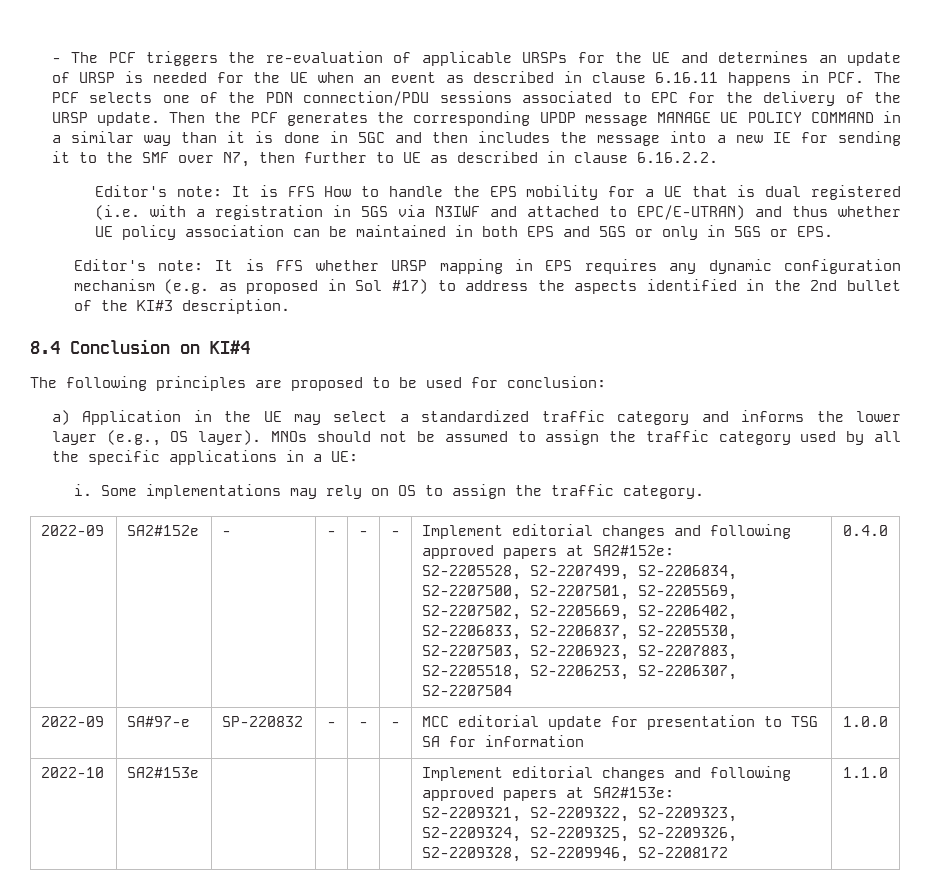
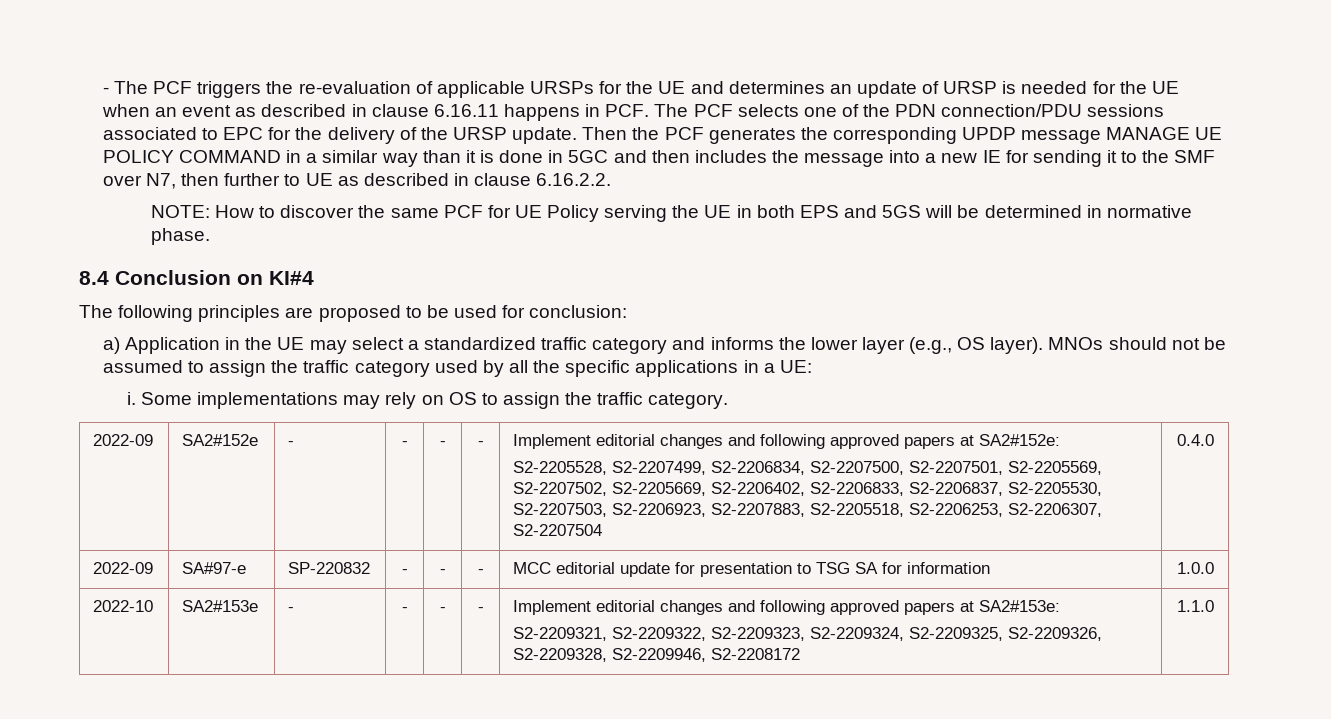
- Editor's note: It is FFS How to handle the EPS mobility for a UE that is dual registered (i.e. with a registration in 5GS via N3IWF and attached to EPC/E-UTRAN) and thus whether UE policy association can be maintained in both EPS and 5GS or only in 5GS or EPS.
- Editor's note: It is FFS whether URSP mapping in EPS requires any dynamic configuration mechanism (e.g. as proposed in Sol #17) to address the aspects identified in the 2nd bullet of the KI#3 description.
+ NOTE: How to discover the same PCF for UE Policy serving the UE in both EPS and 5GS will be determined in normative phase.
- 2022-10 | SA2#153e | | | | | Implement editorial changes and following approved papers at SA2#153e:
+ 2022-10 | SA2#153e | - | - | - | - | Implement editorial changes and following approved papers at SA2#153e:

